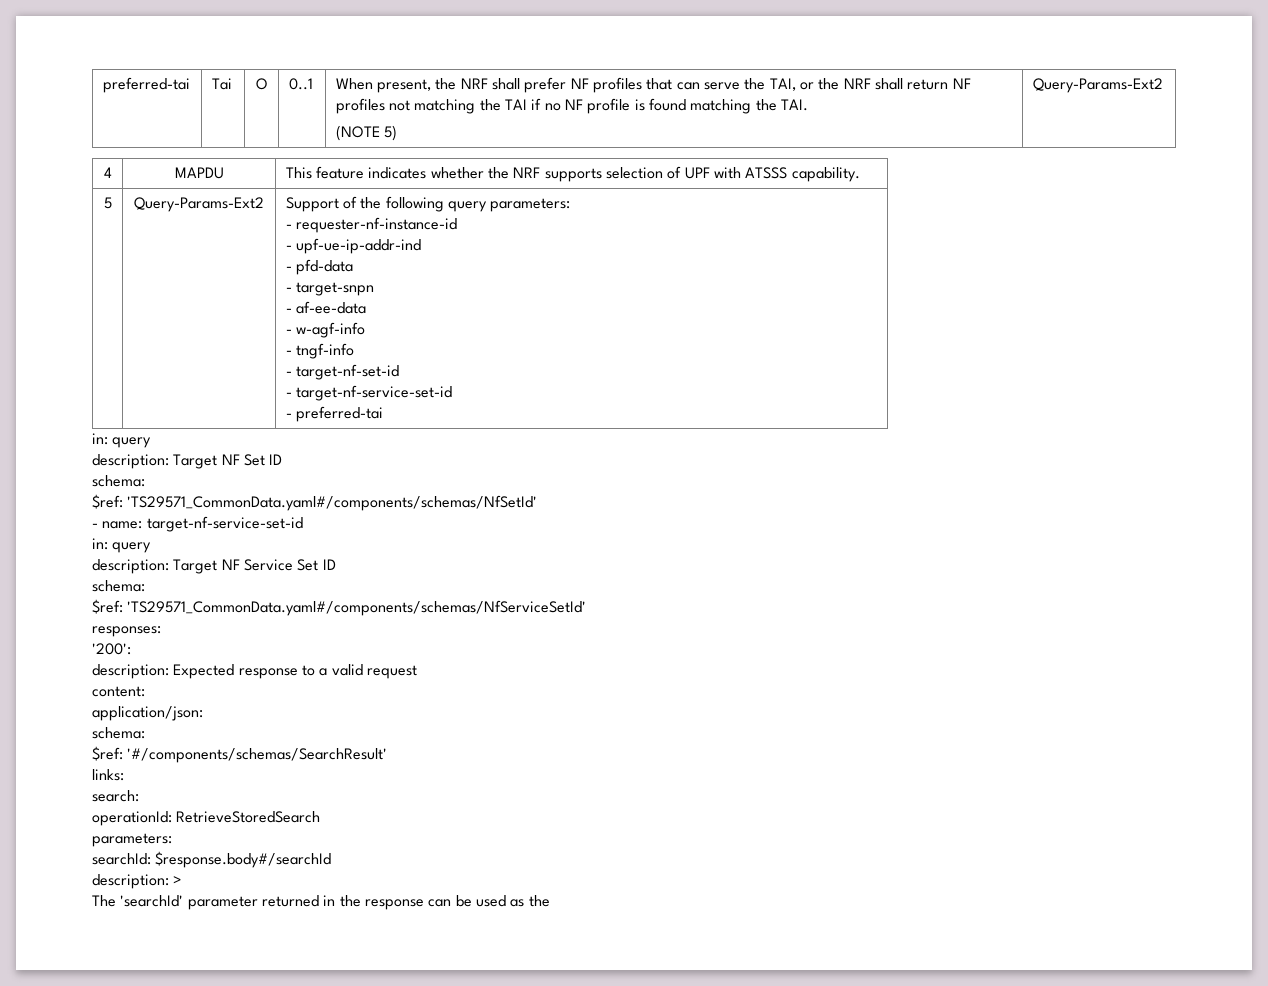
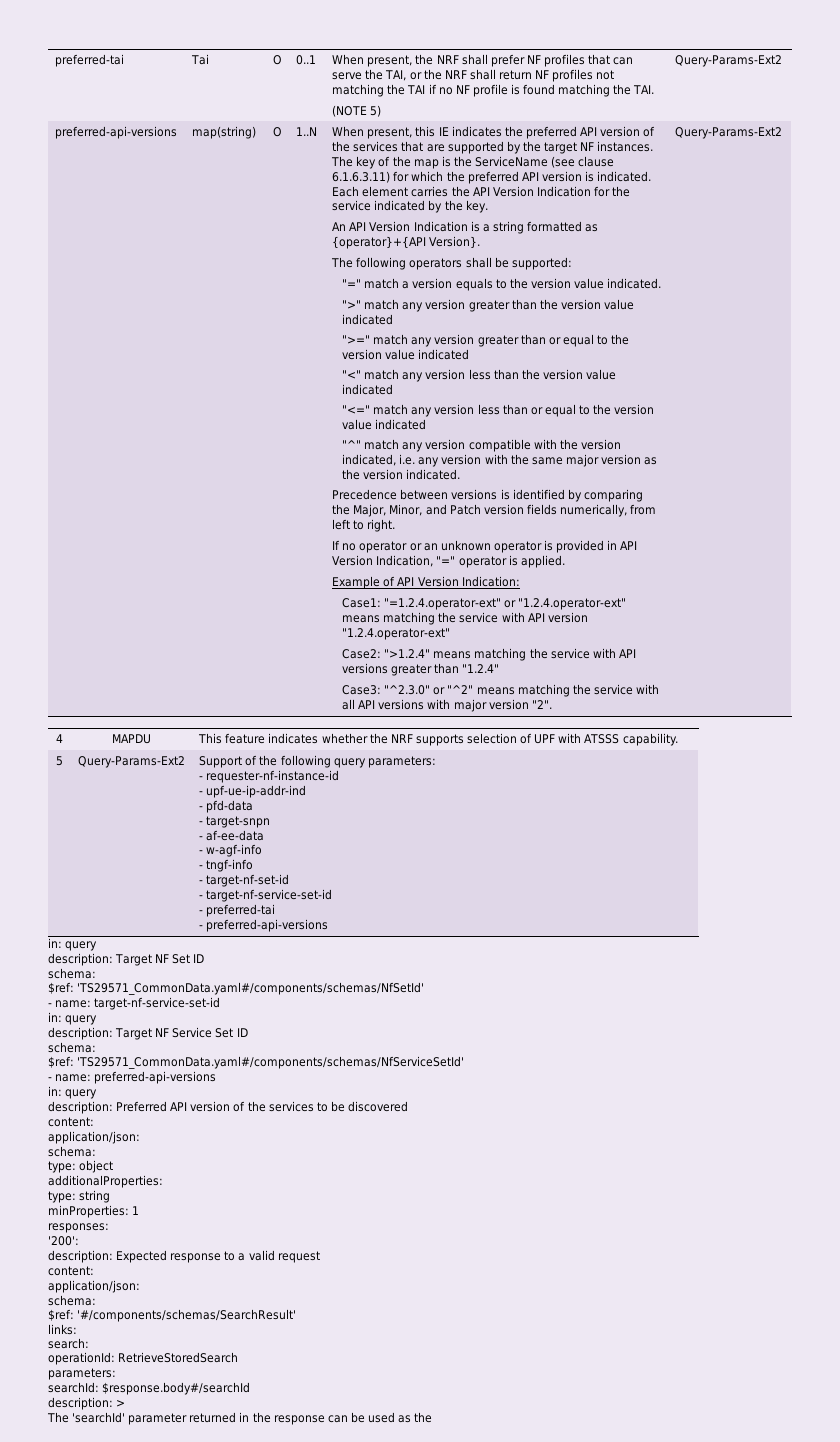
+ preferred-api-versions | map(string) | O | 1..N | When present, this IE indicates the preferred API version of the services that are supported by the target NF instances. The key of the map is the ServiceName (see clause 6.1.6.3.11) for which the preferred API version is indicated. Each element carries the API Version Indication for the service indicated by the key.
+ An API Version Indication is a string formatted as {operator}+{API Version}.
+ The following operators shall be supported:
+ "=" match a version equals to the version value indicated.
+ ">" match any version greater than the version value indicated
+ ">=" match any version greater than or equal to the version value indicated
+ "<" match any version less than the version value indicated
+ "<=" match any version less than or equal to the version value indicated
+ "^" match any version compatible with the version indicated, i.e. any version with the same major version as the version indicated.
+ Precedence between versions is identified by comparing the Major, Minor, and Patch version fields numerically, from left to right.
+ If no operator or an unknown operator is provided in API Version Indication, "=" operator is applied.
+ Example of API Version Indication:
+ Case1: "=1.2.4.operator-ext" or "1.2.4.operator-ext" means matching the service with API version "1.2.4.operator-ext"
+ Case2: ">1.2.4" means matching the service with API versions greater than "1.2.4"
+ Case3: "^2.3.0" or "^2" means matching the service with all API versions with major version "2". | Query-Params-Ext2
  5 | Query-Params-Ext2 | Support of the following query parameters:
  - requester-nf-instance-id
  - upf-ue-ip-addr-ind
  - pfd-data
  - target-snpn
  - af-ee-data
  - w-agf-info
  - tngf-info
  - target-nf-set-id
  - target-nf-service-set-id
  - preferred-tai
+ - preferred-api-versions
+ - name: preferred-api-versions
+ in: query
+ description: Preferred API version of the services to be discovered
+ content:
+ application/json:
+ schema:
+ type: object
+ additionalProperties:
+ type: string
+ minProperties: 1

